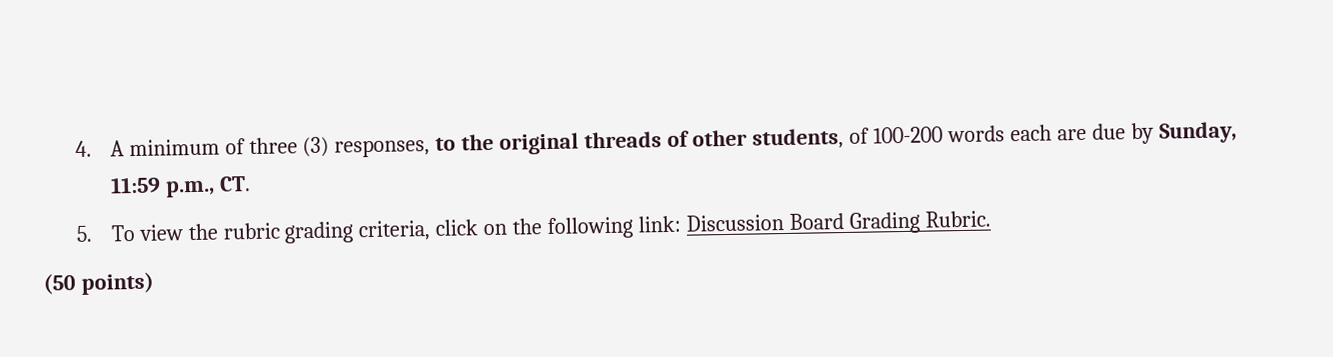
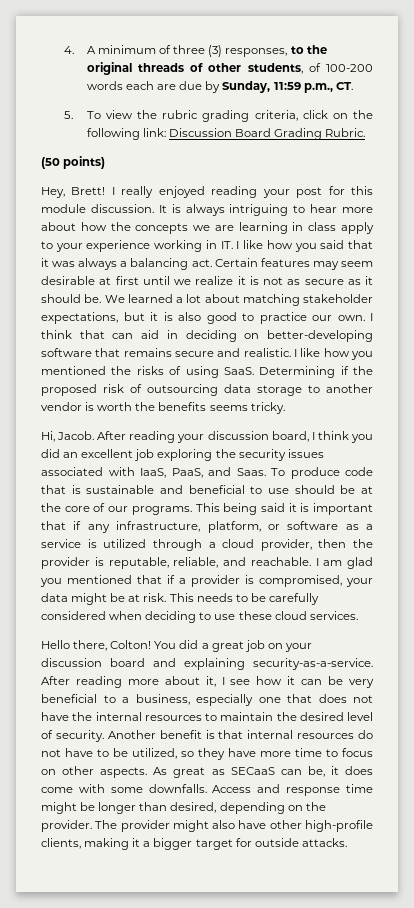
+ Hey, Brett! I really enjoyed reading your post for this module discussion. It is always intriguing to hear more about how the concepts we are learning in class apply to your experience working in IT. I like how you said that it was always a balancing act. Certain features may seem desirable at first until we realize it is not as secure as it should be. We learned a lot about matching stakeholder expectations, but it is also good to practice our own. I think that can aid in deciding on better-developing software that remains secure and realistic. I like how you mentioned the risks of using SaaS. Determining if the proposed risk of outsourcing data storage to another vendor is worth the benefits seems tricky.
+ Hi, Jacob. After reading your discussion board, I think you did an excellent job exploring the security issues associated with IaaS, PaaS, and Saas. To produce code that is sustainable and beneficial to use should be at the core of our programs. This being said it is important that if any infrastructure, platform, or software as a service is utilized through a cloud provider, then the provider is reputable, reliable, and reachable. I am glad you mentioned that if a provider is compromised, your data might be at risk. This needs to be carefully considered when deciding to use these cloud services.
+ Hello there, Colton! You did a great job on your discussion board and explaining security-as-a-service. After reading more about it, I see how it can be very beneficial to a business, especially one that does not have the internal resources to maintain the desired level of security. Another benefit is that internal resources do not have to be utilized, so they have more time to focus on other aspects. As great as SECaaS can be, it does come with some downfalls. Access and response time might be longer than desired, depending on the provider. The provider might also have other high-profile clients, making it a bigger target for outside attacks.

